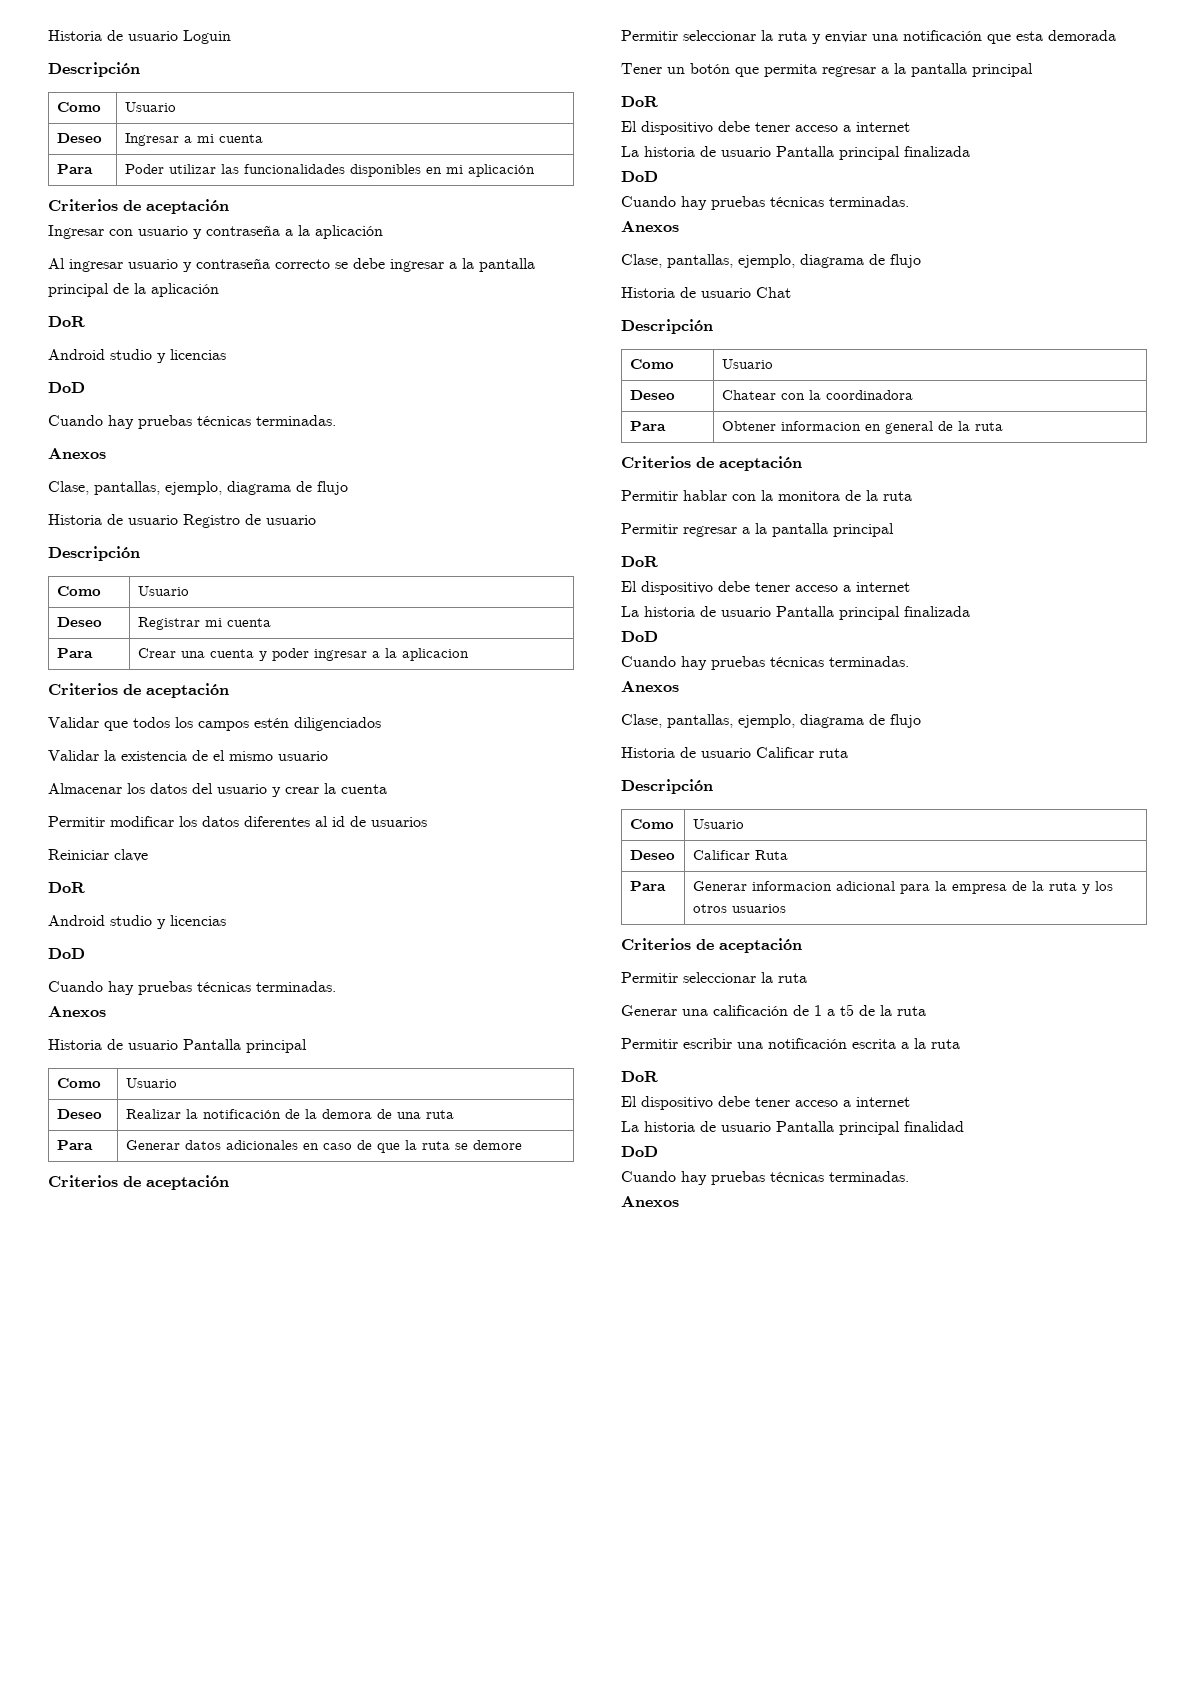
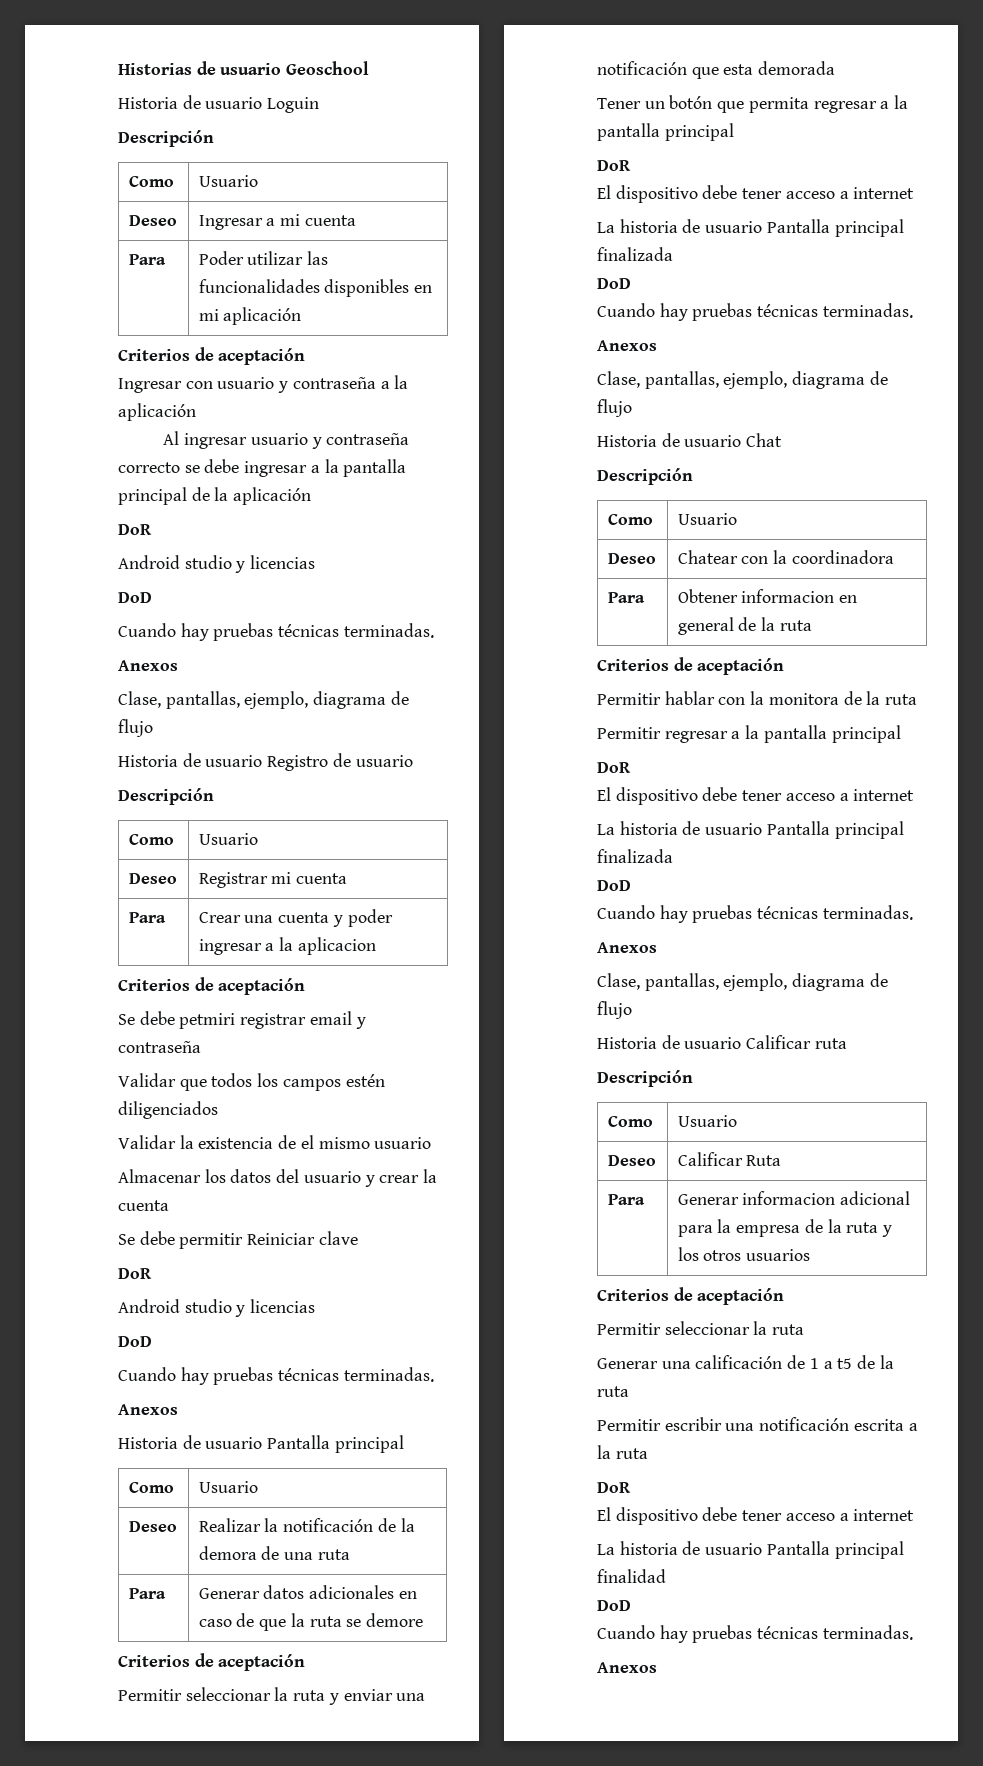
+ Historias de usuario Geoschool
+ Se debe petmiri registrar email y contraseña
- Permitir modificar los datos diferentes al id de usuarios
- Reiniciar clave
+ Se debe permitir Reiniciar clave

